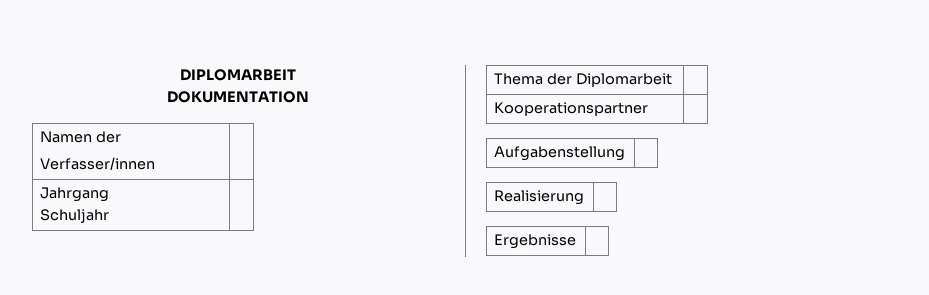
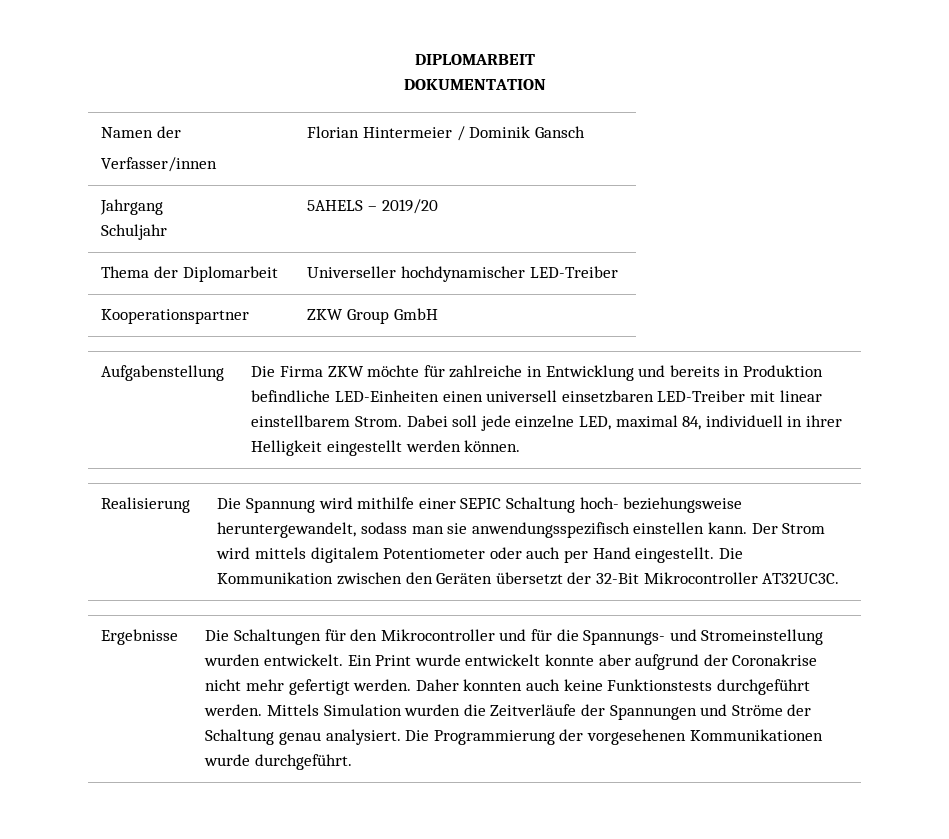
  Namen der
- Verfasser/innen |
+ Verfasser/innen | Florian Hintermeier / Dominik Gansch
  Jahrgang
- Schuljahr |
+ Schuljahr | 5AHELS – 2019/20
- Thema der Diplomarbeit |
- Kooperationspartner |
- Aufgabenstellung |
- Realisierung |
- Ergebnisse |
+ Thema der Diplomarbeit | Universeller hochdynamischer LED-Treiber
+ Kooperationspartner | ZKW Group GmbH
+ Aufgabenstellung | Die Firma ZKW möchte für zahlreiche in Entwicklung und bereits in Produktion befindliche LED-Einheiten einen universell einsetzbaren LED-Treiber mit linear einstellbarem Strom. Dabei soll jede einzelne LED, maximal 84, individuell in ihrer Helligkeit eingestellt werden können.
+ Realisierung | Die Spannung wird mithilfe einer SEPIC Schaltung hoch- beziehungsweise heruntergewandelt, sodass man sie anwendungsspezifisch einstellen kann. Der Strom wird mittels digitalem Potentiometer oder auch per Hand eingestellt. Die Kommunikation zwischen den Geräten übersetzt der 32-Bit Mikrocontroller AT32UC3C.
+ Ergebnisse | Die Schaltungen für den Mikrocontroller und für die Spannungs- und Stromeinstellung wurden entwickelt. Ein Print wurde entwickelt konnte aber aufgrund der Coronakrise nicht mehr gefertigt werden. Daher konnten auch keine Funktionstests durchgeführt werden. Mittels Simulation wurden die Zeitverläufe der Spannungen und Ströme der Schaltung genau analysiert. Die Programmierung der vorgesehenen Kommunikationen wurde durchgeführt.

